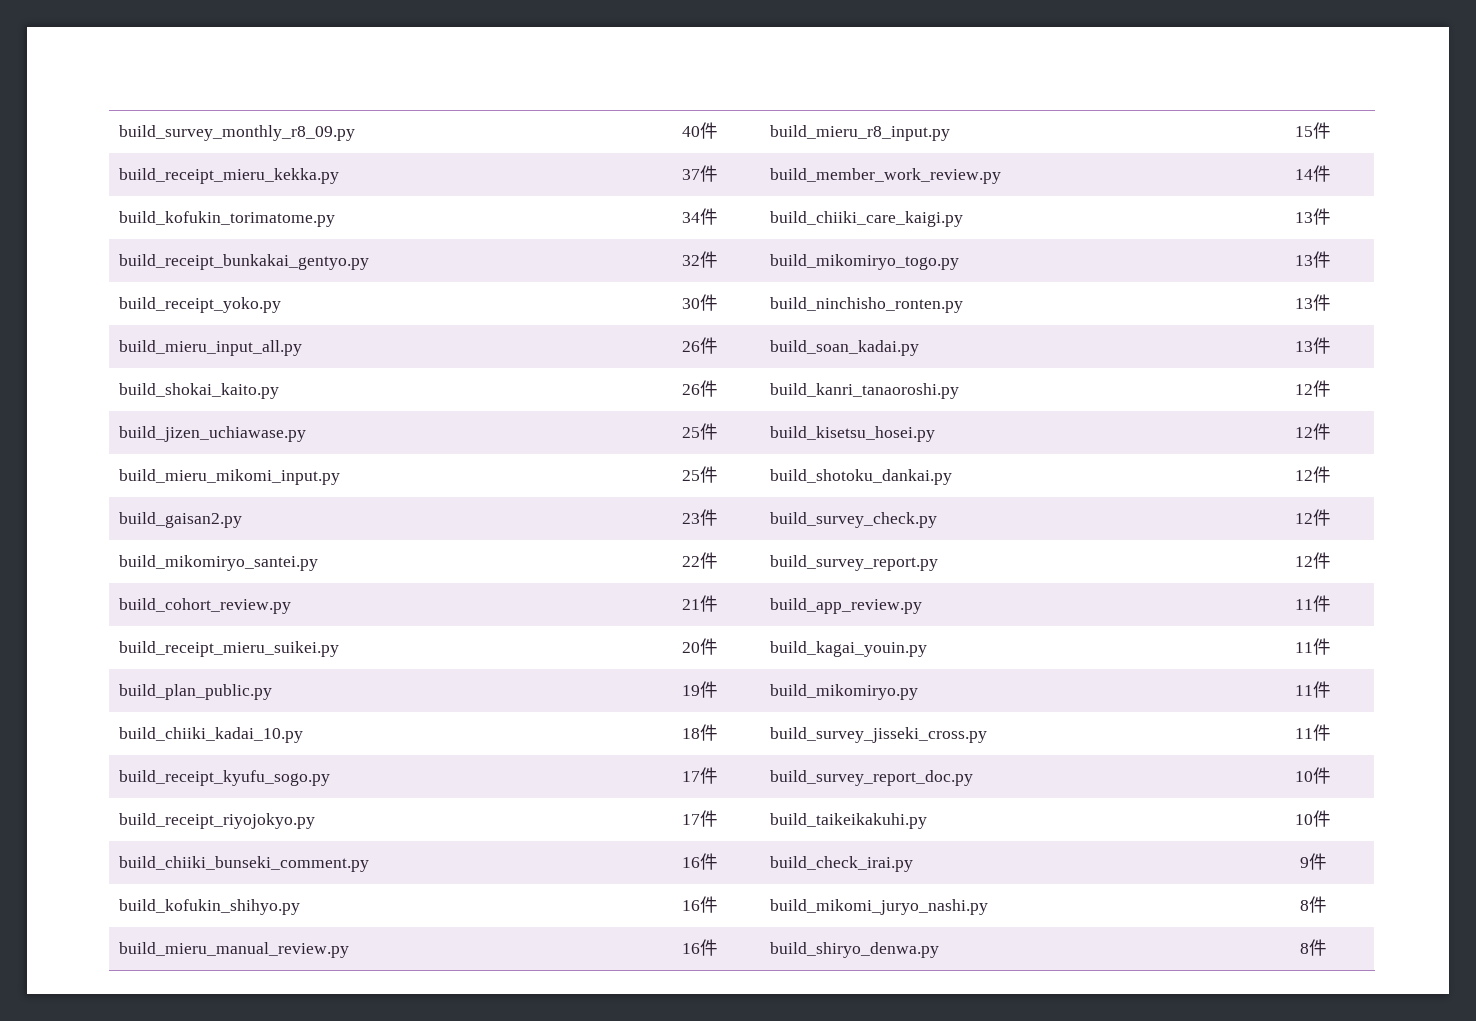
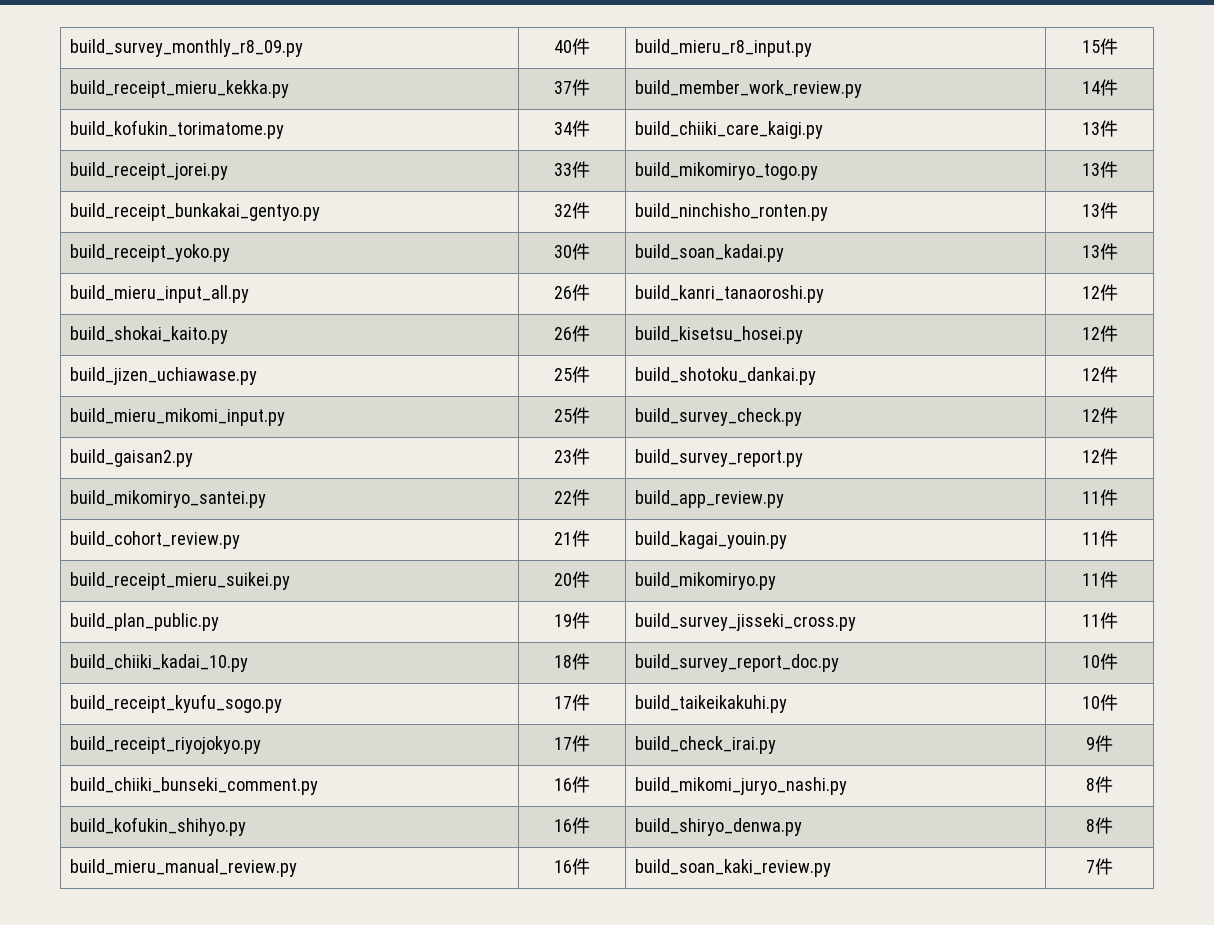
+ build_receipt_jorei.py | 33件 | build_mikomiryo_togo.py | 13件
- build_receipt_bunkakai_gentyo.py | 32件 | build_mikomiryo_togo.py | 13件
+ build_receipt_bunkakai_gentyo.py | 32件 | build_ninchisho_ronten.py | 13件
- build_receipt_yoko.py | 30件 | build_ninchisho_ronten.py | 13件
+ build_receipt_yoko.py | 30件 | build_soan_kadai.py | 13件
- build_mieru_input_all.py | 26件 | build_soan_kadai.py | 13件
+ build_mieru_input_all.py | 26件 | build_kanri_tanaoroshi.py | 12件
- build_shokai_kaito.py | 26件 | build_kanri_tanaoroshi.py | 12件
+ build_shokai_kaito.py | 26件 | build_kisetsu_hosei.py | 12件
- build_jizen_uchiawase.py | 25件 | build_kisetsu_hosei.py | 12件
+ build_jizen_uchiawase.py | 25件 | build_shotoku_dankai.py | 12件
- build_mieru_mikomi_input.py | 25件 | build_shotoku_dankai.py | 12件
+ build_mieru_mikomi_input.py | 25件 | build_survey_check.py | 12件
- build_gaisan2.py | 23件 | build_survey_check.py | 12件
+ build_gaisan2.py | 23件 | build_survey_report.py | 12件
- build_mikomiryo_santei.py | 22件 | build_survey_report.py | 12件
+ build_mikomiryo_santei.py | 22件 | build_app_review.py | 11件
- build_cohort_review.py | 21件 | build_app_review.py | 11件
+ build_cohort_review.py | 21件 | build_kagai_youin.py | 11件
- build_receipt_mieru_suikei.py | 20件 | build_kagai_youin.py | 11件
+ build_receipt_mieru_suikei.py | 20件 | build_mikomiryo.py | 11件
- build_plan_public.py | 19件 | build_mikomiryo.py | 11件
+ build_plan_public.py | 19件 | build_survey_jisseki_cross.py | 11件
- build_chiiki_kadai_10.py | 18件 | build_survey_jisseki_cross.py | 11件
+ build_chiiki_kadai_10.py | 18件 | build_survey_report_doc.py | 10件
- build_receipt_kyufu_sogo.py | 17件 | build_survey_report_doc.py | 10件
+ build_receipt_kyufu_sogo.py | 17件 | build_taikeikakuhi.py | 10件
- build_receipt_riyojokyo.py | 17件 | build_taikeikakuhi.py | 10件
- build_chiiki_bunseki_comment.py | 16件 | build_check_irai.py | 9件
+ build_receipt_riyojokyo.py | 17件 | build_check_irai.py | 9件
- build_kofukin_shihyo.py | 16件 | build_mikomi_juryo_nashi.py | 8件
+ build_chiiki_bunseki_comment.py | 16件 | build_mikomi_juryo_nashi.py | 8件
- build_mieru_manual_review.py | 16件 | build_shiryo_denwa.py | 8件
+ build_kofukin_shihyo.py | 16件 | build_shiryo_denwa.py | 8件
+ build_mieru_manual_review.py | 16件 | build_soan_kaki_review.py | 7件

